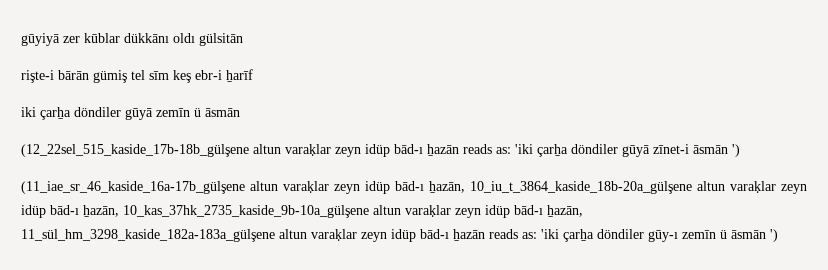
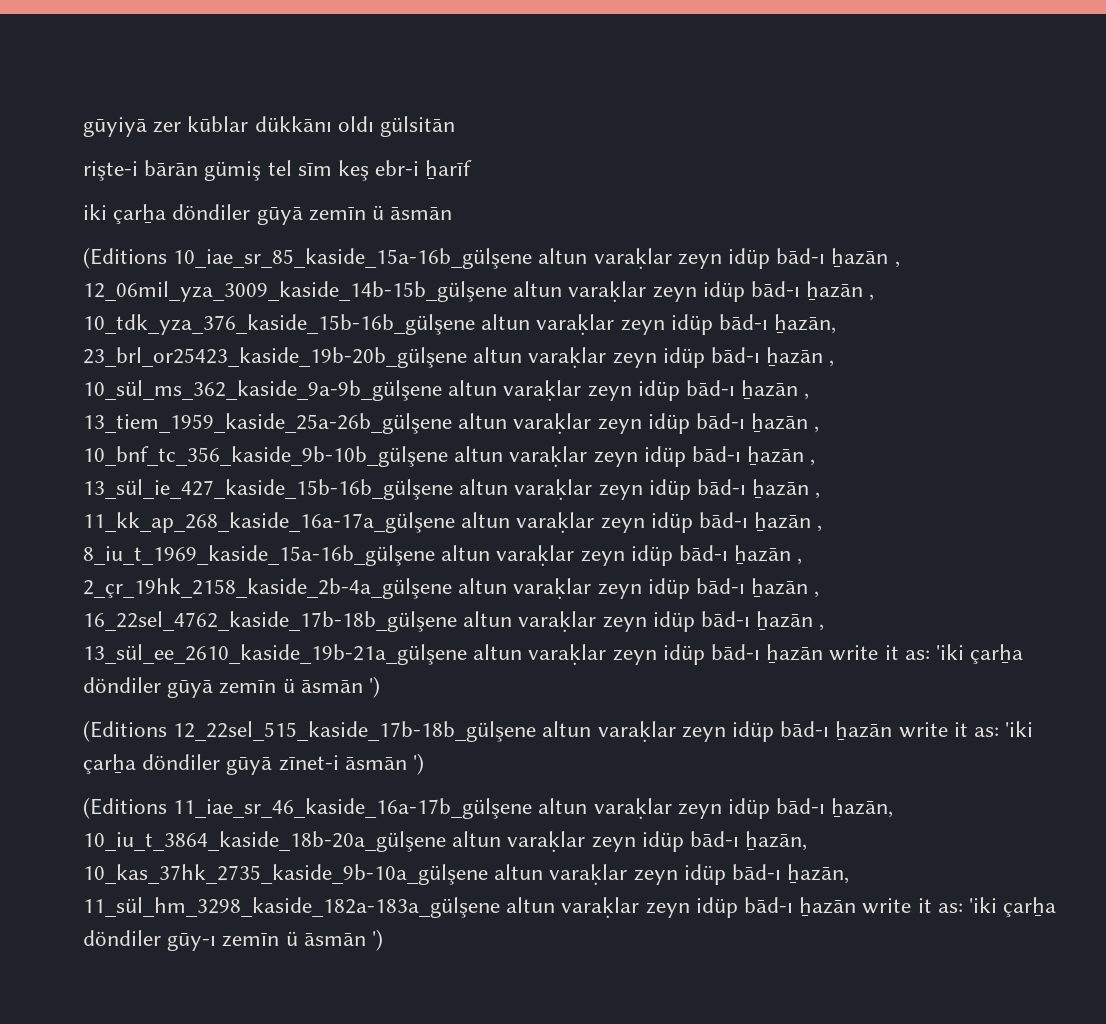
- (12_22sel_515_kaside_17b-18b_gülşene altun varaḳlar zeyn idüp bād-ı ẖazān reads as: 'iki çarẖa döndiler gūyā zīnet-i āsmān ')
+ (Editions 10_iae_sr_85_kaside_15a-16b_gülşene altun varaḳlar zeyn idüp bād-ı ẖazān , 12_06mil_yza_3009_kaside_14b-15b_gülşene altun varaḳlar zeyn idüp bād-ı ẖazān , 10_tdk_yza_376_kaside_15b-16b_gülşene altun varaḳlar zeyn idüp bād-ı ẖazān, 23_brl_or25423_kaside_19b-20b_gülşene altun varaḳlar zeyn idüp bād-ı ẖazān , 10_sül_ms_362_kaside_9a-9b_gülşene altun varaḳlar zeyn idüp bād-ı ẖazān , 13_tiem_1959_kaside_25a-26b_gülşene altun varaḳlar zeyn idüp bād-ı ẖazān , 10_bnf_tc_356_kaside_9b-10b_gülşene altun varaḳlar zeyn idüp bād-ı ẖazān , 13_sül_ie_427_kaside_15b-16b_gülşene altun varaḳlar zeyn idüp bād-ı ẖazān , 11_kk_ap_268_kaside_16a-17a_gülşene altun varaḳlar zeyn idüp bād-ı ẖazān , 8_iu_t_1969_kaside_15a-16b_gülşene altun varaḳlar zeyn idüp bād-ı ẖazān , 2_çr_19hk_2158_kaside_2b-4a_gülşene altun varaḳlar zeyn idüp bād-ı ẖazān , 16_22sel_4762_kaside_17b-18b_gülşene altun varaḳlar zeyn idüp bād-ı ẖazān , 13_sül_ee_2610_kaside_19b-21a_gülşene altun varaḳlar zeyn idüp bād-ı ẖazān write it as: 'iki çarẖa döndiler gūyā zemīn ü āsmān ')
+ (Editions 12_22sel_515_kaside_17b-18b_gülşene altun varaḳlar zeyn idüp bād-ı ẖazān write it as: 'iki çarẖa döndiler gūyā zīnet-i āsmān ')
- (11_iae_sr_46_kaside_16a-17b_gülşene altun varaḳlar zeyn idüp bād-ı ẖazān, 10_iu_t_3864_kaside_18b-20a_gülşene altun varaḳlar zeyn idüp bād-ı ẖazān, 10_kas_37hk_2735_kaside_9b-10a_gülşene altun varaḳlar zeyn idüp bād-ı ẖazān, 11_sül_hm_3298_kaside_182a-183a_gülşene altun varaḳlar zeyn idüp bād-ı ẖazān reads as: 'iki çarẖa döndiler gūy-ı zemīn ü āsmān ')
+ (Editions 11_iae_sr_46_kaside_16a-17b_gülşene altun varaḳlar zeyn idüp bād-ı ẖazān, 10_iu_t_3864_kaside_18b-20a_gülşene altun varaḳlar zeyn idüp bād-ı ẖazān, 10_kas_37hk_2735_kaside_9b-10a_gülşene altun varaḳlar zeyn idüp bād-ı ẖazān, 11_sül_hm_3298_kaside_182a-183a_gülşene altun varaḳlar zeyn idüp bād-ı ẖazān write it as: 'iki çarẖa döndiler gūy-ı zemīn ü āsmān ')

